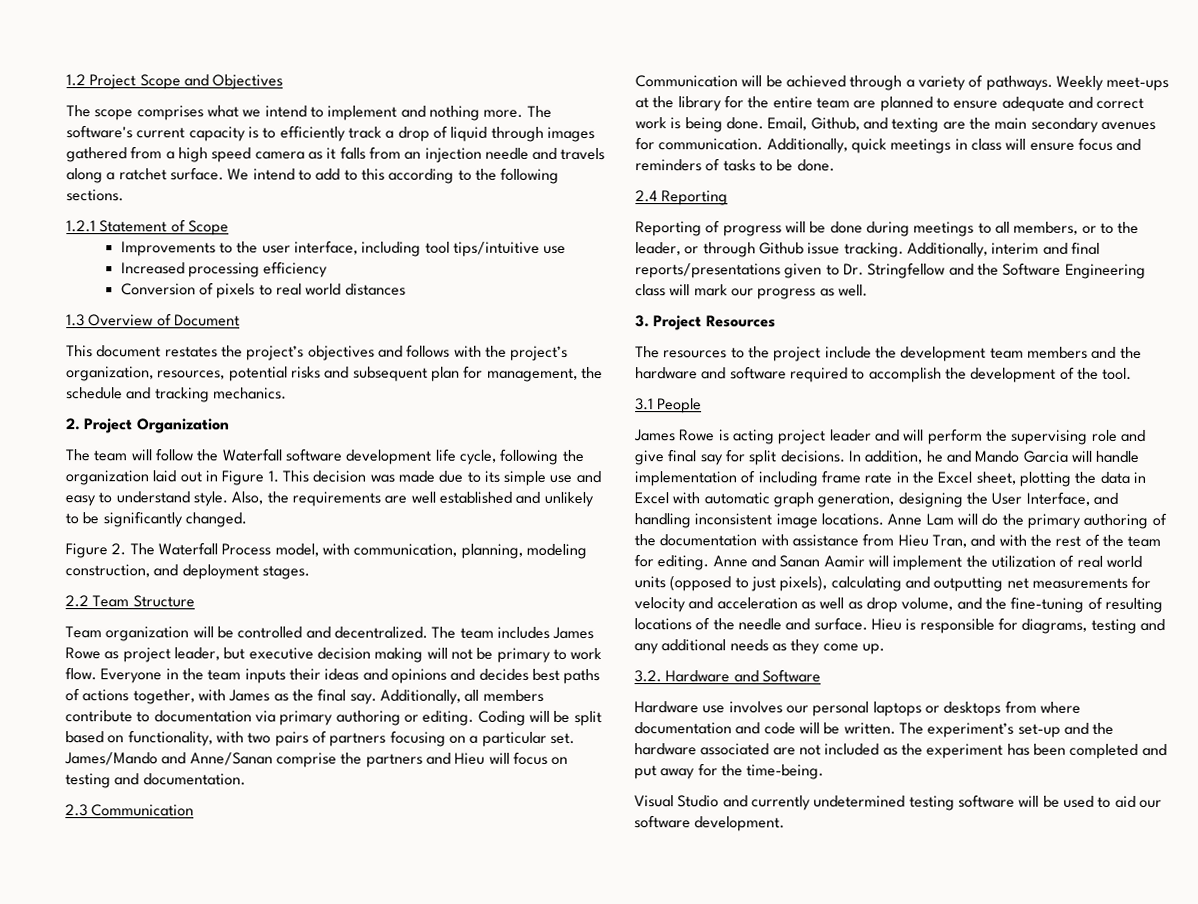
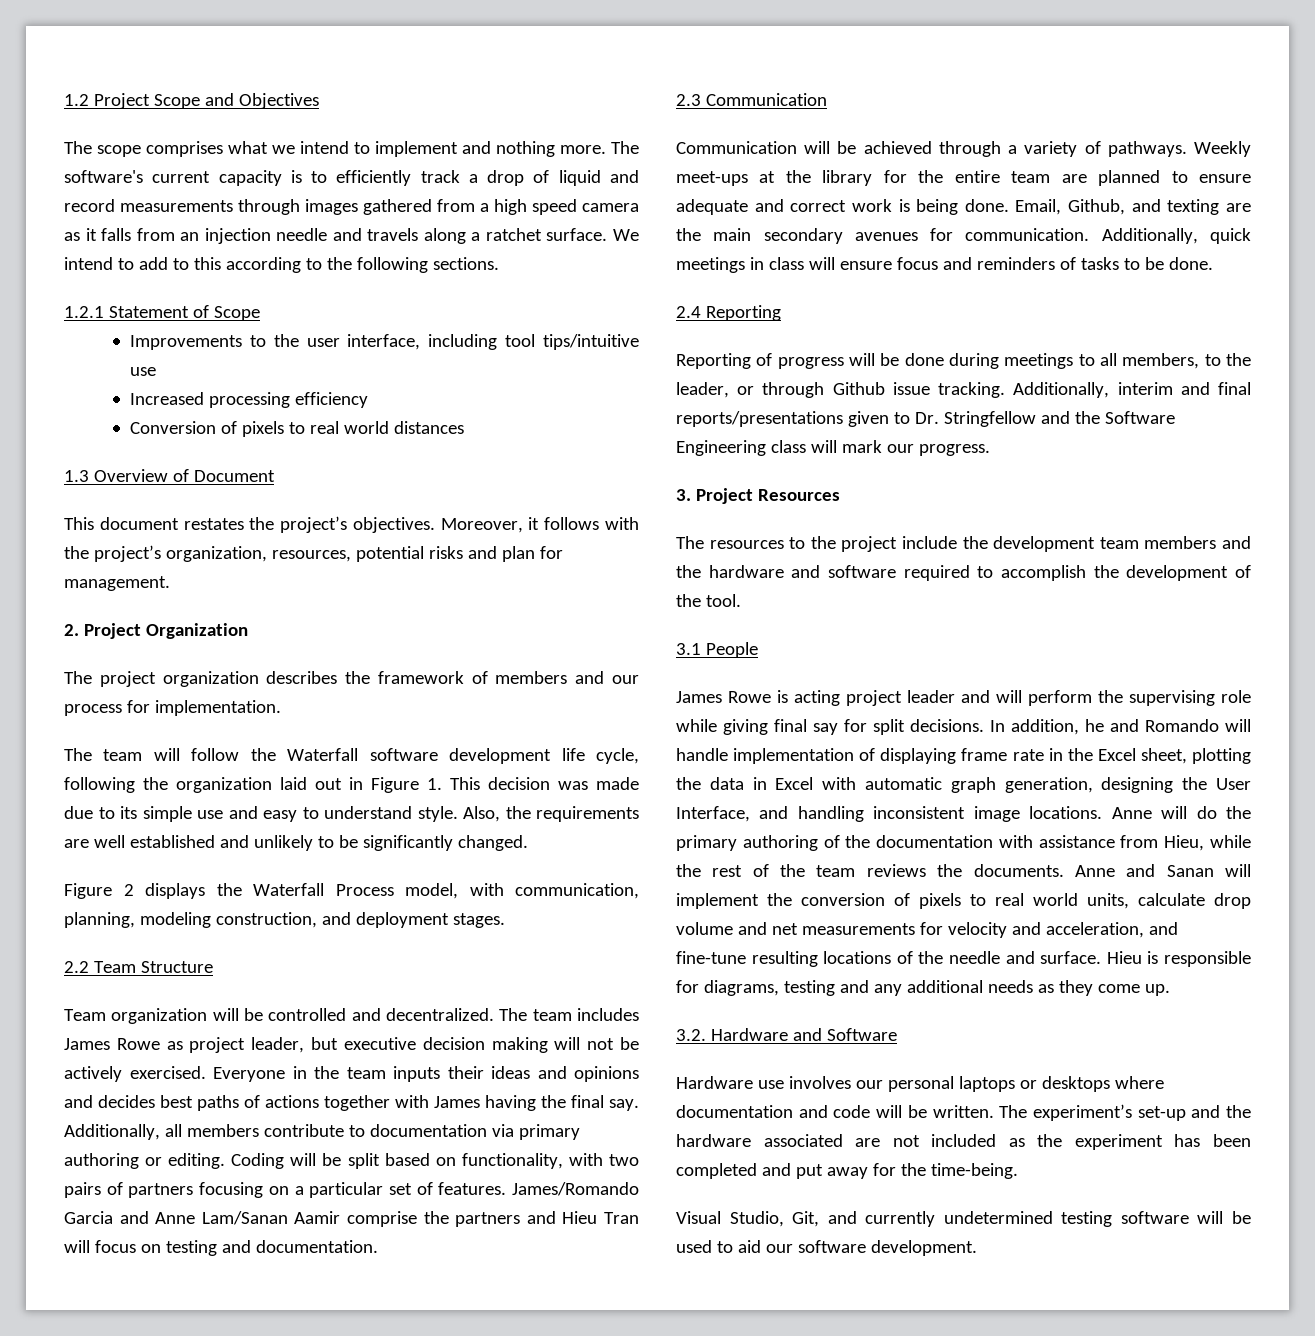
- The software's current capacity is to efficiently track a drop of liquid through images gathered from a high speed camera as it falls from an injection needle and travels along a ratchet surface.
+ The software's current capacity is to efficiently track a drop of liquid and record measurements through images gathered from a high speed camera as it falls from an injection needle and travels along a ratchet surface.
- This document restates the project’s objectives and follows with the project’s organization, resources, potential risks and subsequent plan for management, the schedule and tracking mechanics.
+ This document restates the project’s objectives. Moreover, it follows with the project’s organization, resources, potential risks and plan for management.
  2. Project Organization
+ The project organization describes the framework of members and our process for implementation.
- Figure 2. The Waterfall Process model, with communication, planning, modeling construction, and deployment stages.
+ Figure 2 displays the Waterfall Process model, with communication, planning, modeling construction, and deployment stages.
- The team includes James Rowe as project leader, but executive decision making will not be primary to work flow.
+ The team includes James Rowe as project leader, but executive decision making will not be actively exercised.
- Everyone in the team inputs their ideas and opinions and decides best paths of actions together, with James as the final say.
+ Everyone in the team inputs their ideas and opinions and decides best paths of actions together with James having the final say.
- Coding will be split based on functionality, with two pairs of partners focusing on a particular set. James/Mando and Anne/Sanan comprise the partners and Hieu will focus on testing and documentation.
+ Coding will be split based on functionality, with two pairs of partners focusing on a particular set of features. James/Romando Garcia and Anne Lam/Sanan Aamir comprise the partners and Hieu Tran will focus on testing and documentation.
- Reporting of progress will be done during meetings to all members, or to the leader, or through Github issue tracking.
+ Reporting of progress will be done during meetings to all members, to the leader, or through Github issue tracking.
- Additionally, interim and final reports/presentations given to Dr. Stringfellow and the Software Engineering class will mark our progress as well.
+ Additionally, interim and final reports/presentations given to Dr. Stringfellow and the Software Engineering class will mark our progress.
- James Rowe is acting project leader and will perform the supervising role and give final say for split decisions.
+ James Rowe is acting project leader and will perform the supervising role while giving final say for split decisions.
- In addition, he and Mando Garcia will handle implementation of including frame rate in the Excel sheet, plotting the data in Excel with automatic graph generation, designing the User Interface, and handling inconsistent image locations.
+ In addition, he and Romando will handle implementation of displaying frame rate in the Excel sheet, plotting the data in Excel with automatic graph generation, designing the User Interface, and handling inconsistent image locations.
- Anne Lam will do the primary authoring of the documentation with assistance from Hieu Tran, and with the rest of the team for editing.
+ Anne will do the primary authoring of the documentation with assistance from Hieu, while the rest of the team reviews the documents.
- Anne and Sanan Aamir will implement the utilization of real world units (opposed to just pixels), calculating and outputting net measurements for velocity and acceleration as well as drop volume, and the fine-tuning of resulting locations of the needle and surface.
+ Anne and Sanan will implement the conversion of pixels to real world units, calculate drop volume and net measurements for velocity and acceleration, and fine-tune resulting locations of the needle and surface.
- Hardware use involves our personal laptops or desktops from where documentation and code will be written.
+ Hardware use involves our personal laptops or desktops where documentation and code will be written.
- Visual Studio and currently undetermined testing software will be used to aid our software development.
+ Visual Studio, Git, and currently undetermined testing software will be used to aid our software development.

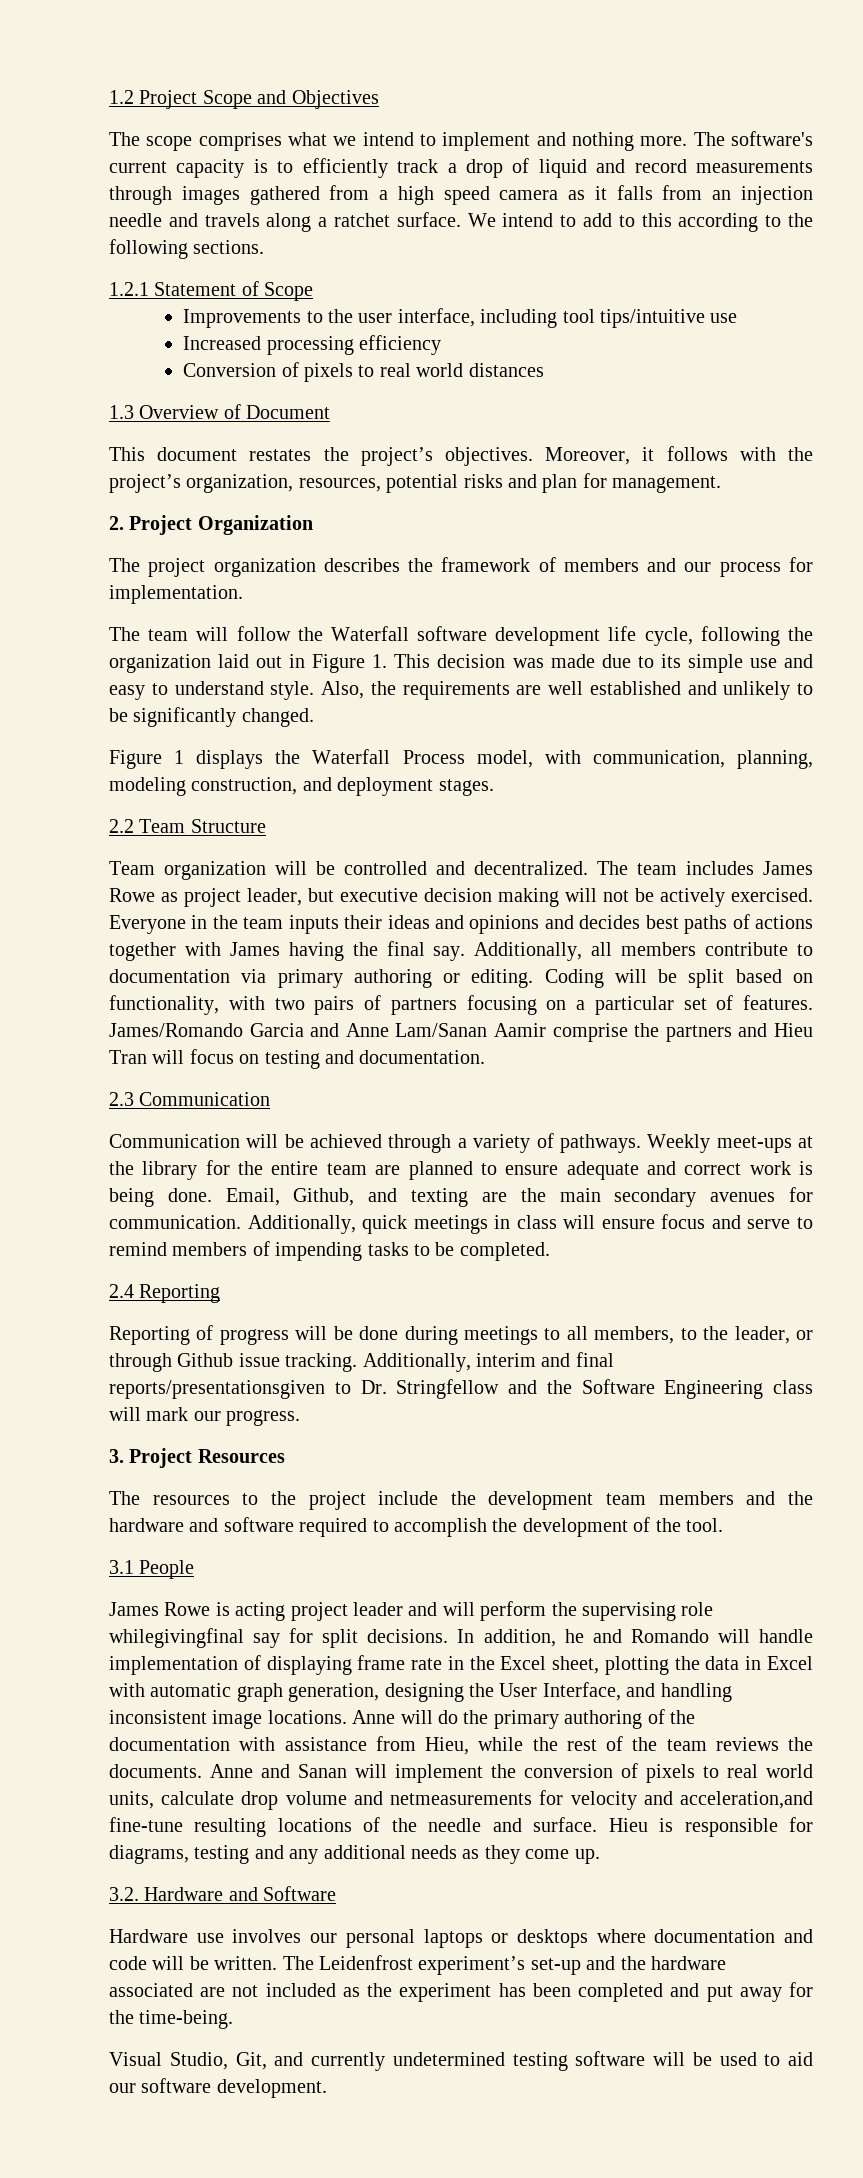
- Figure 2 displays the Waterfall Process model, with communication, planning, modeling construction, and deployment stages.
+ Figure 1 displays the Waterfall Process model, with communication, planning, modeling construction, and deployment stages.
- Additionally, quick meetings in class will ensure focus and reminders of tasks to be done.
+ Additionally, quick meetings in class will ensure focus and serve to remind members of impending tasks to be completed.
- Additionally, interim and final reports/presentations given to Dr. Stringfellow and the Software Engineering class will mark our progress.
+ Additionally, interim and final reports/presentationsgiven to Dr. Stringfellow and the Software Engineering class will mark our progress.
- James Rowe is acting project leader and will perform the supervising role while giving final say for split decisions.
+ James Rowe is acting project leader and will perform the supervising role whilegivingfinal say for split decisions.
- Anne and Sanan will implement the conversion of pixels to real world units, calculate drop volume and net measurements for velocity and acceleration, and fine-tune resulting locations of the needle and surface.
+ Anne and Sanan will implement the conversion of pixels to real world units, calculate drop volume and netmeasurements for velocity and acceleration,and fine-tune resulting locations of the needle and surface.
- The experiment’s set-up and the hardware associated are not included as the experiment has been completed and put away for the time-being.
+ The Leidenfrost experiment’s set-up and the hardware associated are not included as the experiment has been completed and put away for the time-being.

